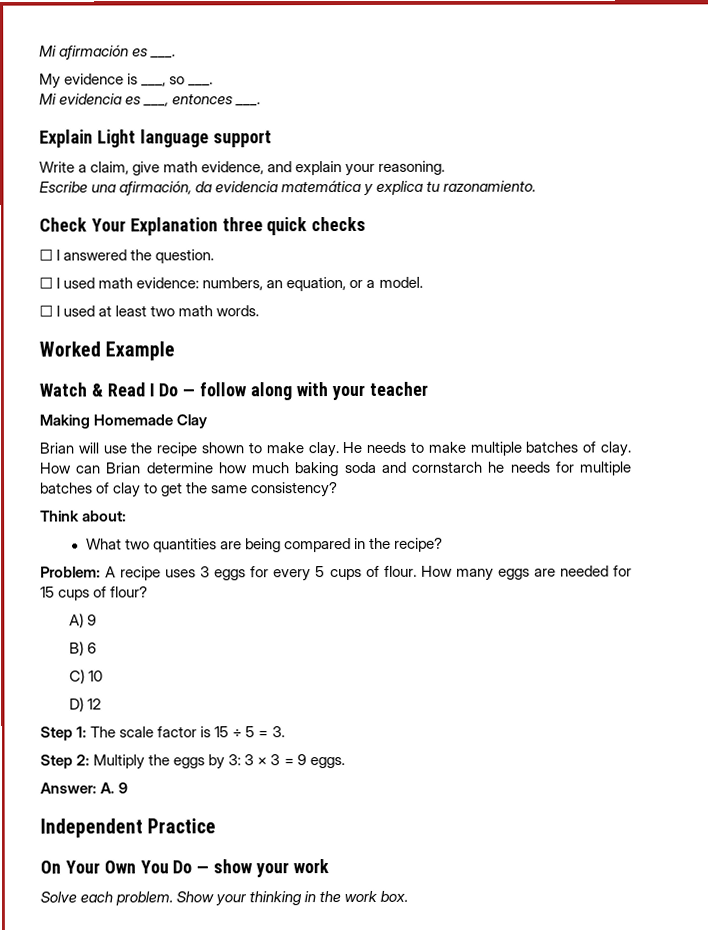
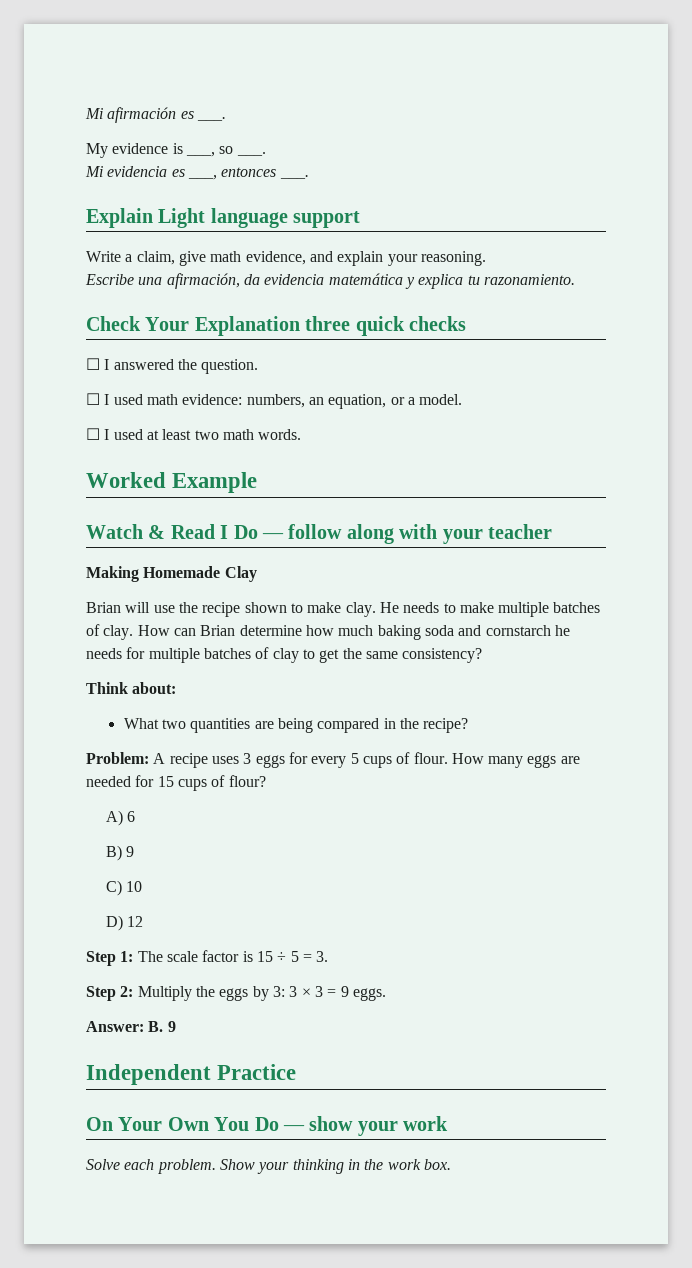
- A) 9
+ A) 6
- B) 6
+ B) 9
- Answer: A. 9
+ Answer: B. 9

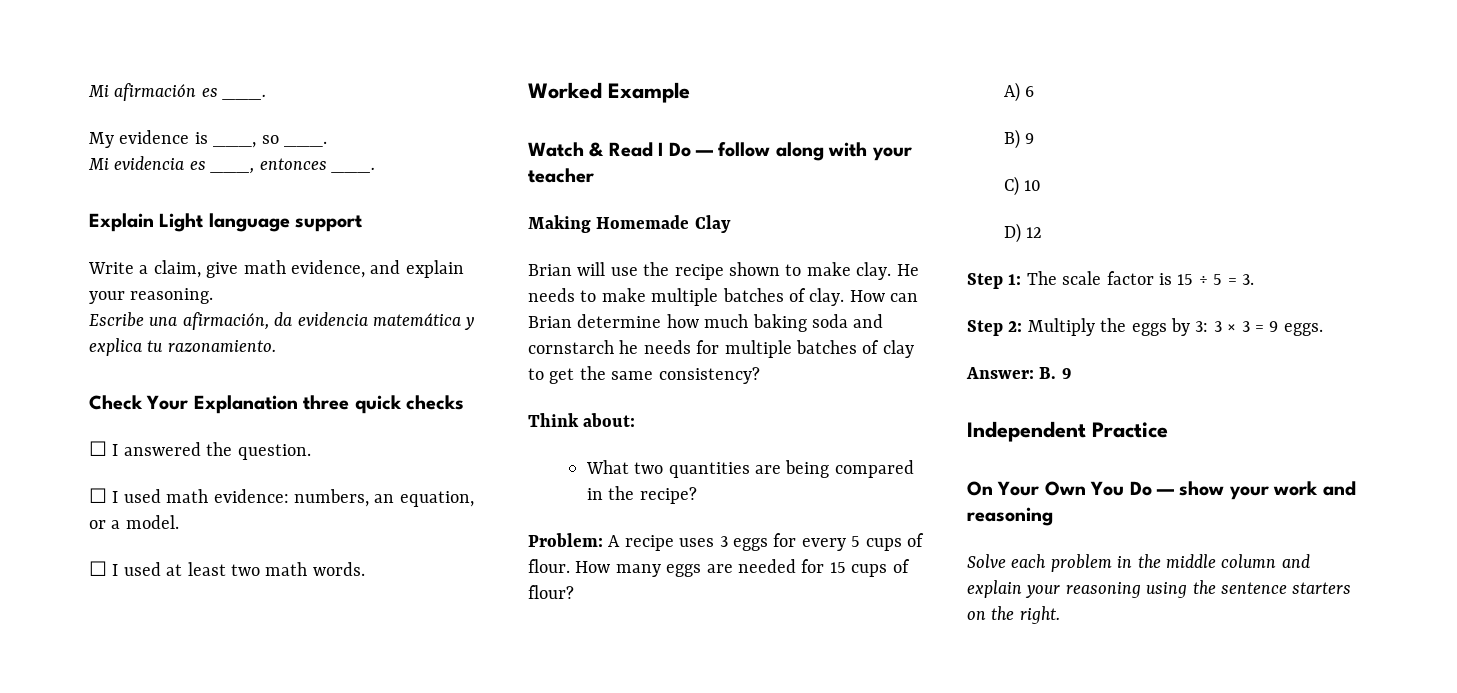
- On Your Own You Do — show your work
+ On Your Own You Do — show your work and reasoning
- Solve each problem. Show your thinking in the work box.
+ Solve each problem in the middle column and explain your reasoning using the sentence starters on the right.

